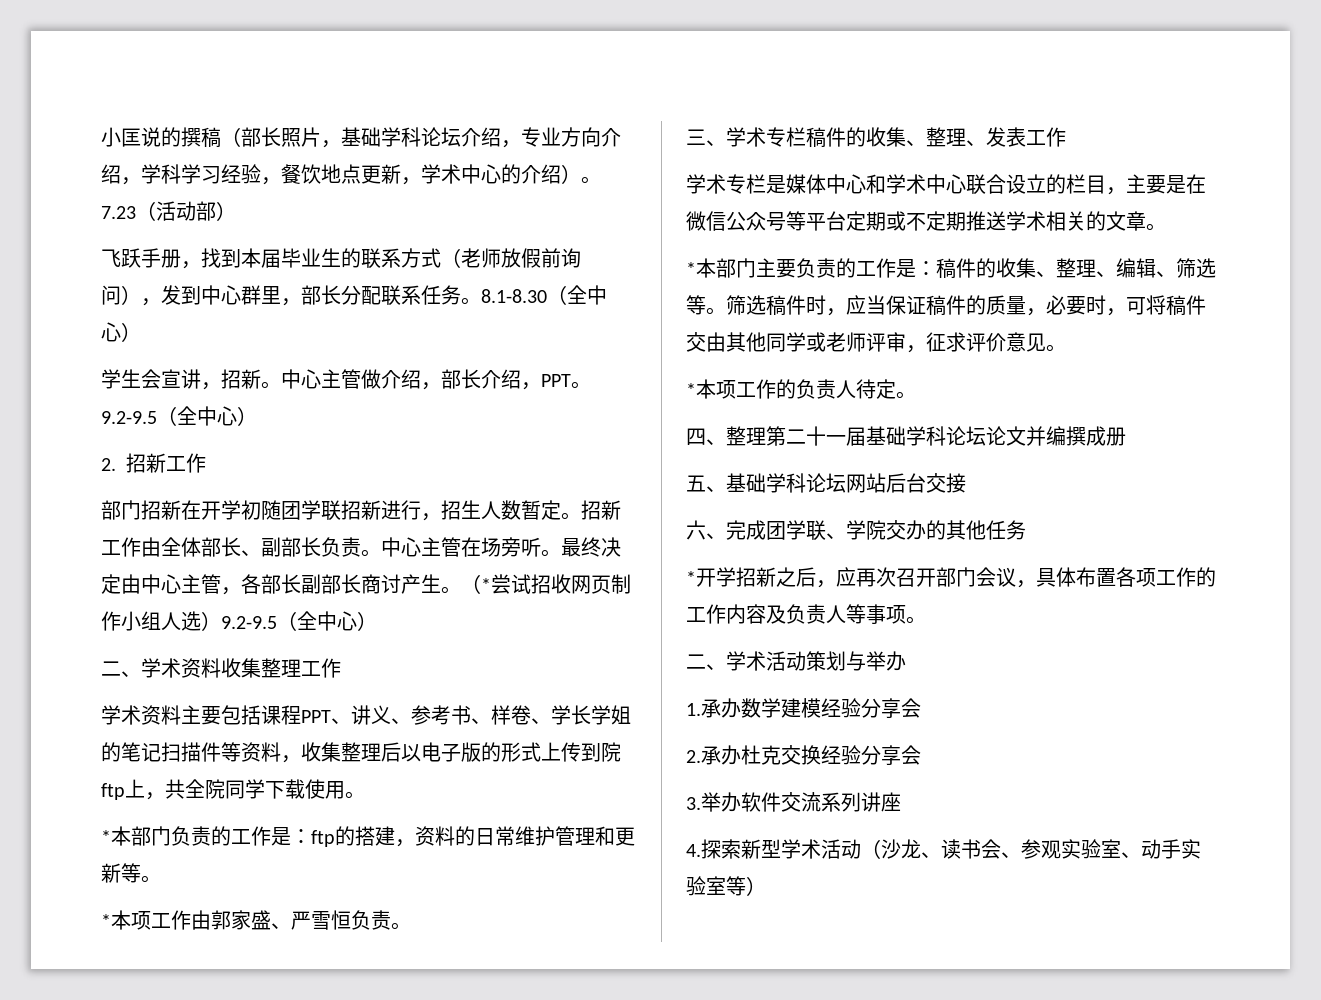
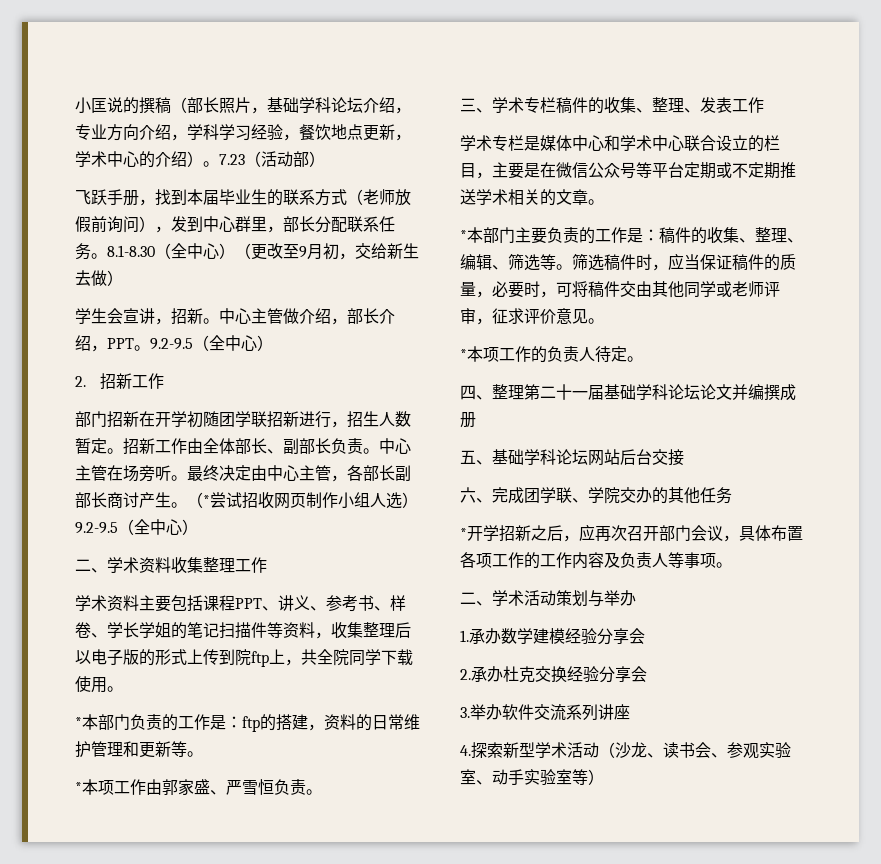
- 8.1-8.30（全中心）
+ 8.1-8.30（全中心）（更改至9月初，交给新生去做）

